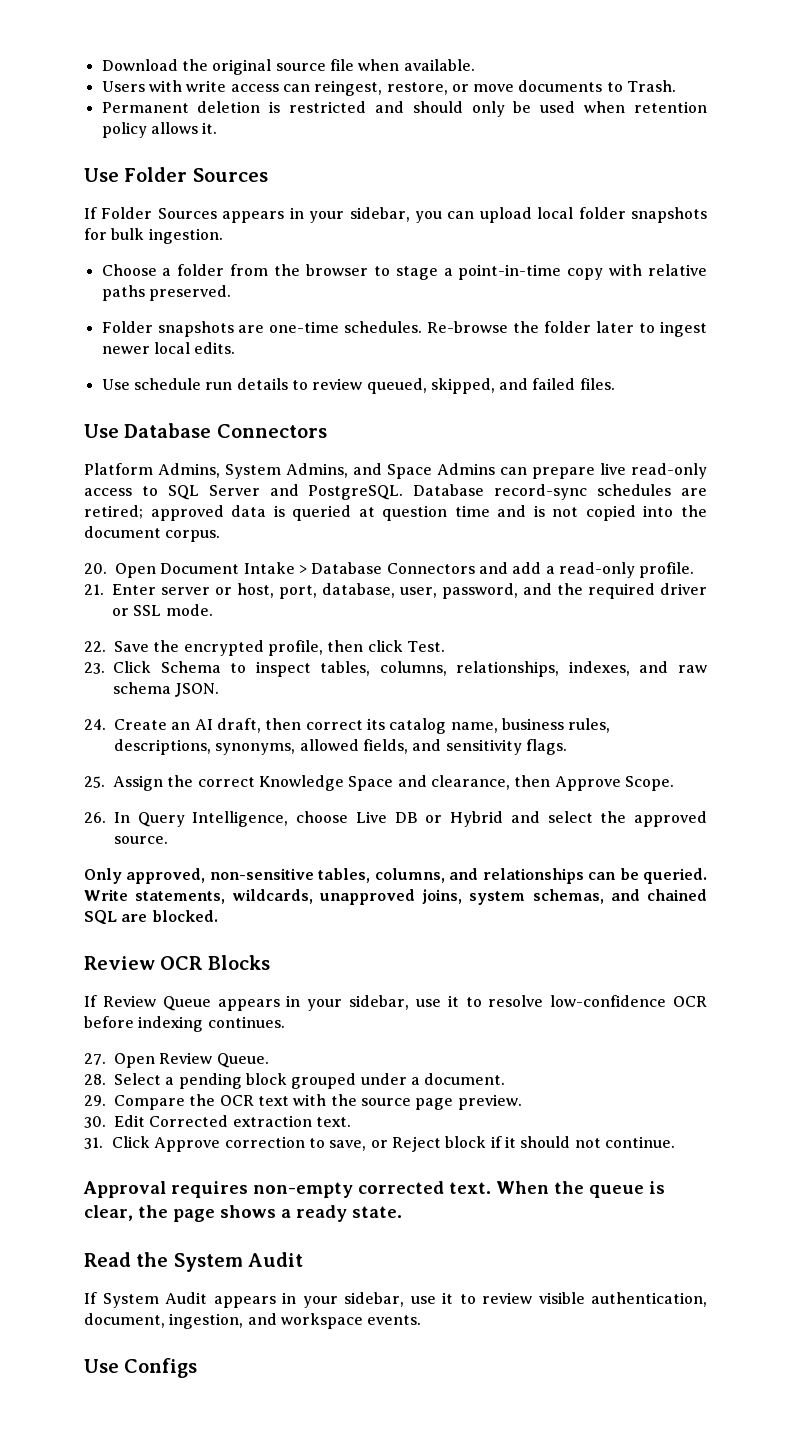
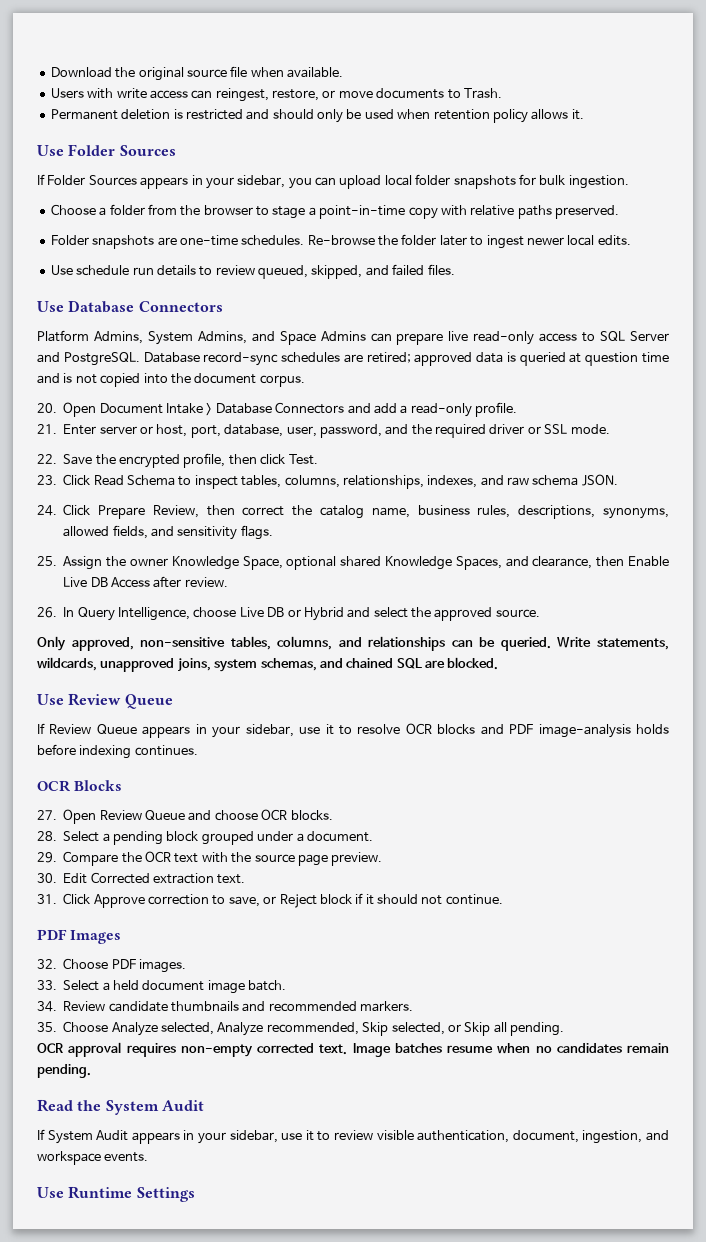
- 23. Click Schema to inspect tables, columns, relationships, indexes, and raw schema JSON.
+ 23. Click Read Schema to inspect tables, columns, relationships, indexes, and raw schema JSON.
- 24. Create an AI draft, then correct its catalog name, business rules, descriptions, synonyms, allowed fields, and sensitivity flags.
+ 24. Click Prepare Review, then correct the catalog name, business rules, descriptions, synonyms, allowed fields, and sensitivity flags.
- 25. Assign the correct Knowledge Space and clearance, then Approve Scope.
+ 25. Assign the owner Knowledge Space, optional shared Knowledge Spaces, and clearance, then Enable Live DB Access after review.
- Review OCR Blocks
+ Use Review Queue
- If Review Queue appears in your sidebar, use it to resolve low-confidence OCR before indexing continues.
+ If Review Queue appears in your sidebar, use it to resolve OCR blocks and PDF image-analysis holds before indexing continues.
+ OCR Blocks
- 27. Open Review Queue.
+ 27. Open Review Queue and choose OCR blocks.
- Approval requires non-empty corrected text. When the queue is clear, the page shows a ready state.
+ PDF Images
+ 32. Choose PDF images.
+ 33. Select a held document image batch.
+ 34. Review candidate thumbnails and recommended markers.
+ 35. Choose Analyze selected, Analyze recommended, Skip selected, or Skip all pending.
+ OCR approval requires non-empty corrected text. Image batches resume when no candidates remain pending.
- Use Configs
+ Use Runtime Settings

